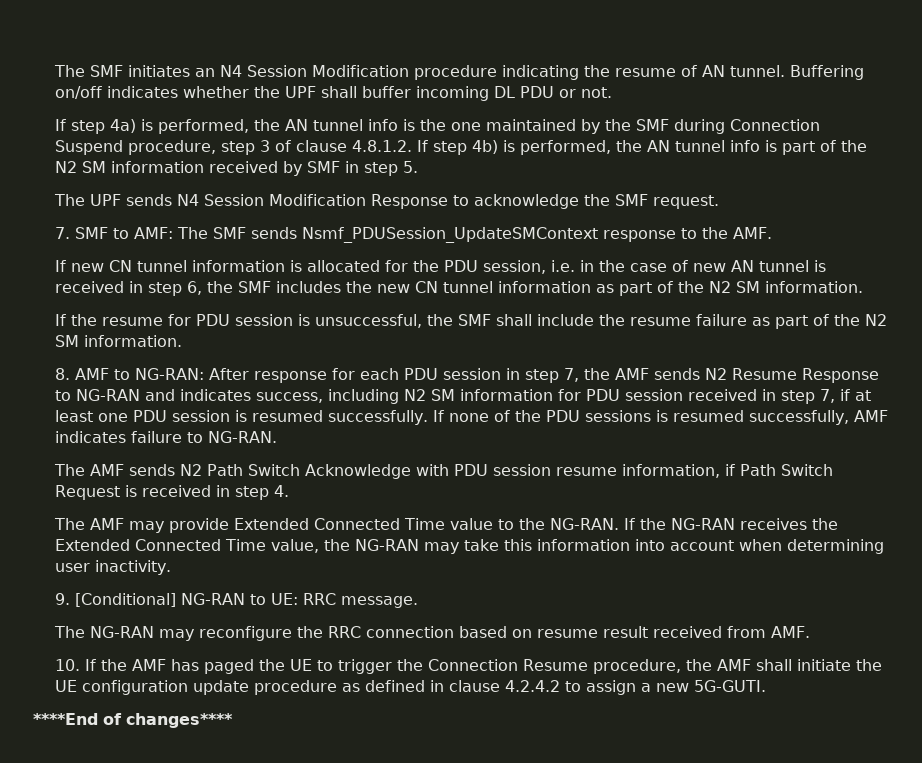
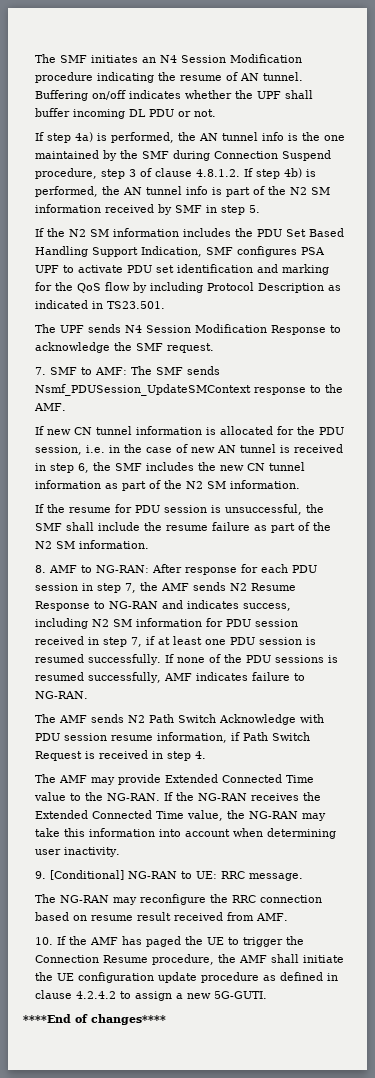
+ If the N2 SM information includes the PDU Set Based Handling Support Indication, SMF configures PSA UPF to activate PDU set identification and marking for the QoS flow by including Protocol Description as indicated in TS23.501.

